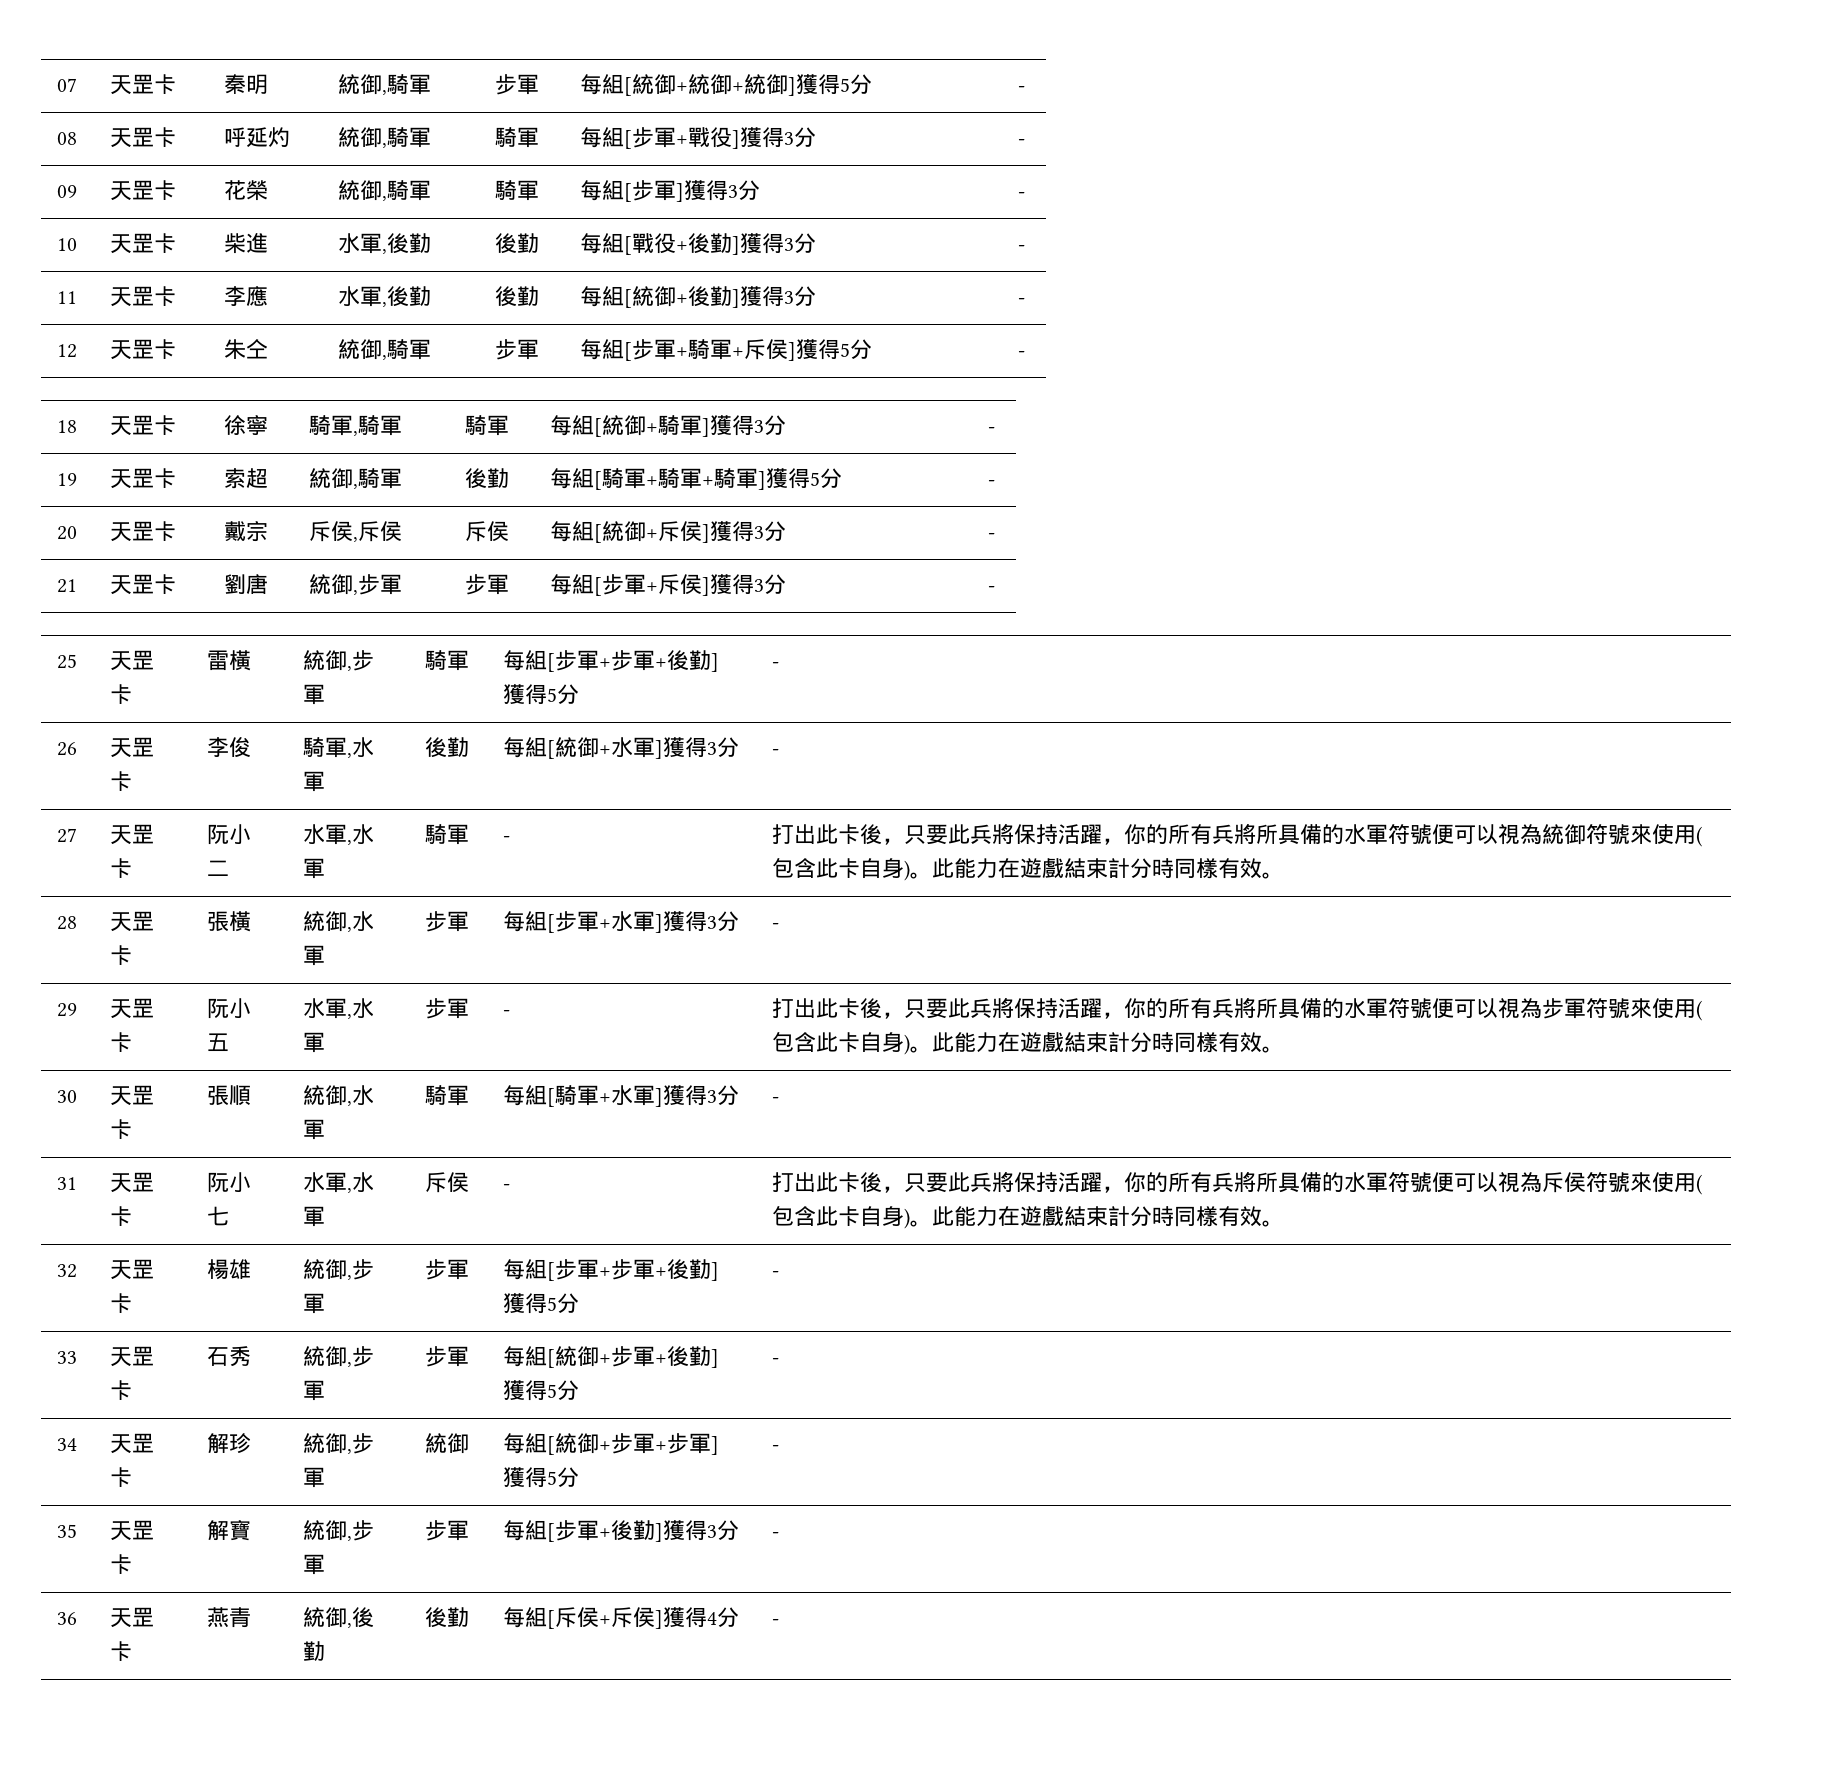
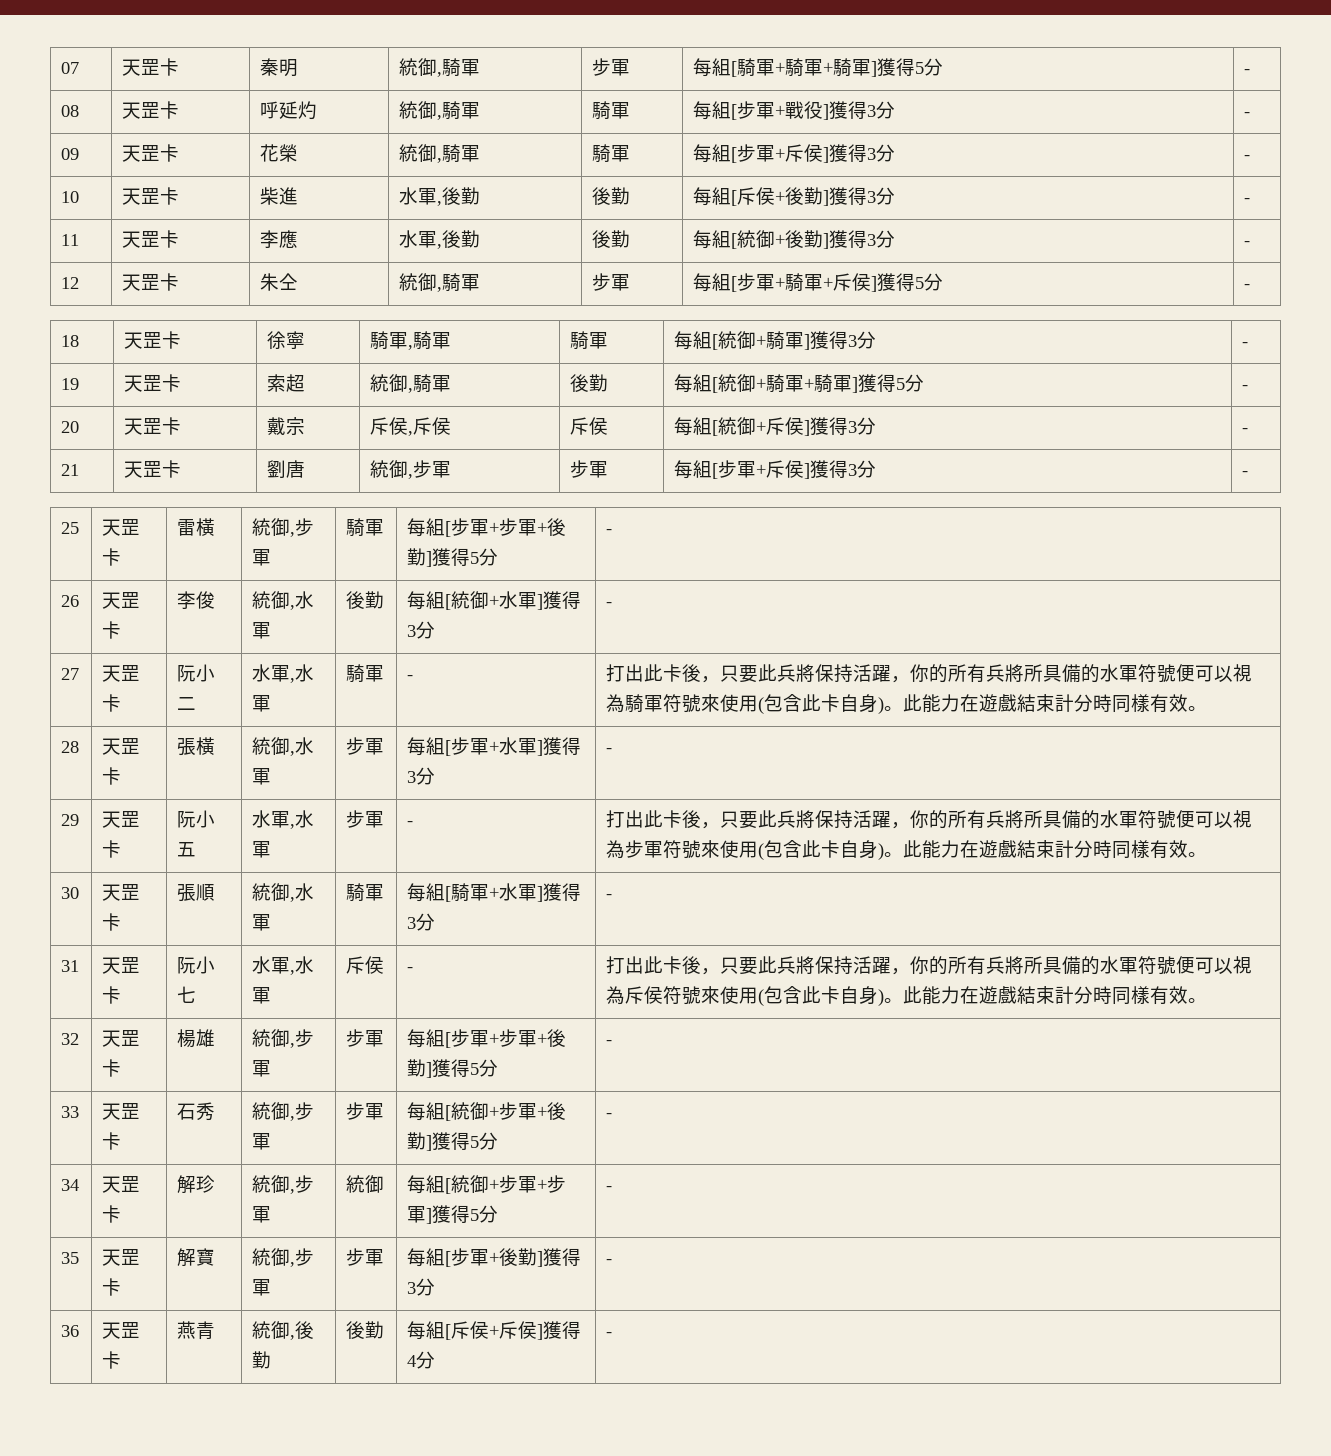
- 07 | 天罡卡 | 秦明 | 統御,騎軍 | 步軍 | 每組[統御+統御+統御]獲得5分 | -
+ 07 | 天罡卡 | 秦明 | 統御,騎軍 | 步軍 | 每組[騎軍+騎軍+騎軍]獲得5分 | -
- 09 | 天罡卡 | 花榮 | 統御,騎軍 | 騎軍 | 每組[步軍]獲得3分 | -
+ 09 | 天罡卡 | 花榮 | 統御,騎軍 | 騎軍 | 每組[步軍+斥侯]獲得3分 | -
- 10 | 天罡卡 | 柴進 | 水軍,後勤 | 後勤 | 每組[戰役+後勤]獲得3分 | -
+ 10 | 天罡卡 | 柴進 | 水軍,後勤 | 後勤 | 每組[斥侯+後勤]獲得3分 | -
- 19 | 天罡卡 | 索超 | 統御,騎軍 | 後勤 | 每組[騎軍+騎軍+騎軍]獲得5分 | -
+ 19 | 天罡卡 | 索超 | 統御,騎軍 | 後勤 | 每組[統御+騎軍+騎軍]獲得5分 | -
- 26 | 天罡卡 | 李俊 | 騎軍,水軍 | 後勤 | 每組[統御+水軍]獲得3分 | -
+ 26 | 天罡卡 | 李俊 | 統御,水軍 | 後勤 | 每組[統御+水軍]獲得3分 | -
- 打出此卡後，只要此兵將保持活躍，你的所有兵將所具備的水軍符號便可以視為統御符號來使用(包含此卡自身)。
+ 打出此卡後，只要此兵將保持活躍，你的所有兵將所具備的水軍符號便可以視為騎軍符號來使用(包含此卡自身)。

